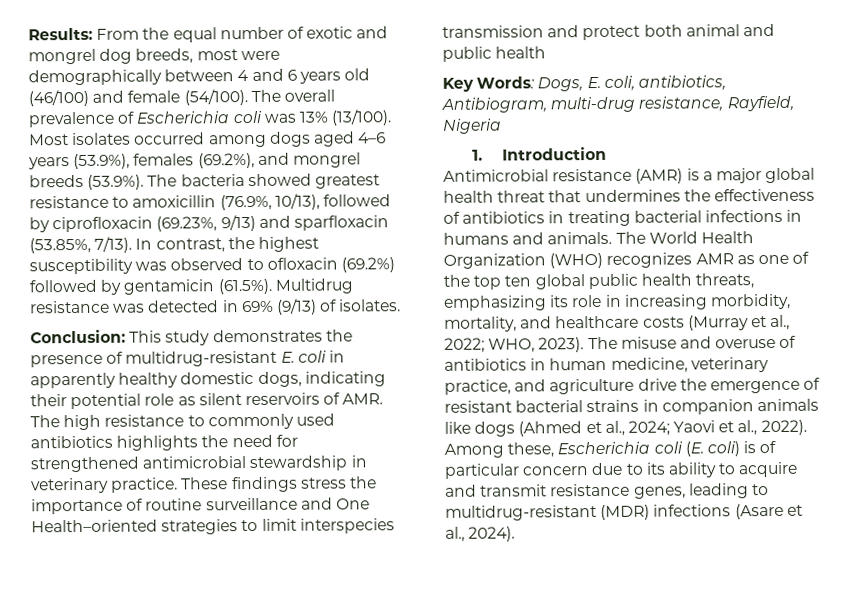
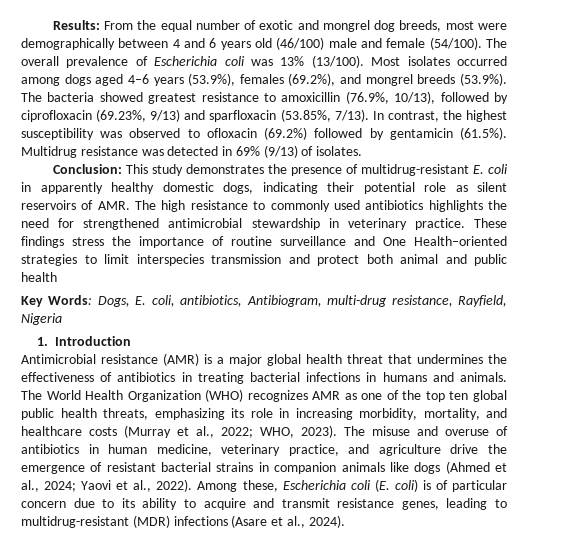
- Results: From the equal number of exotic and mongrel dog breeds, most were demographically between 4 and 6 years old (46/100) and female (54/100).
+ Results: From the equal number of exotic and mongrel dog breeds, most were demographically between 4 and 6 years old (46/100) male and female (54/100).

